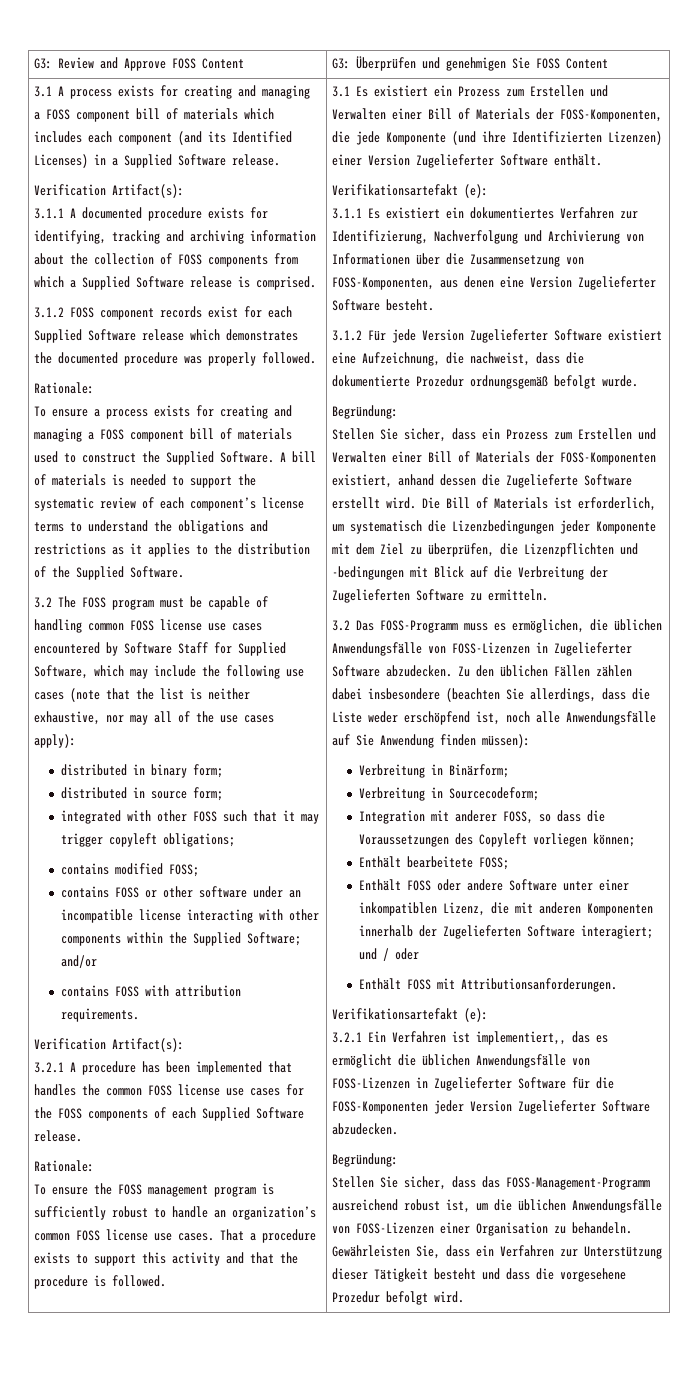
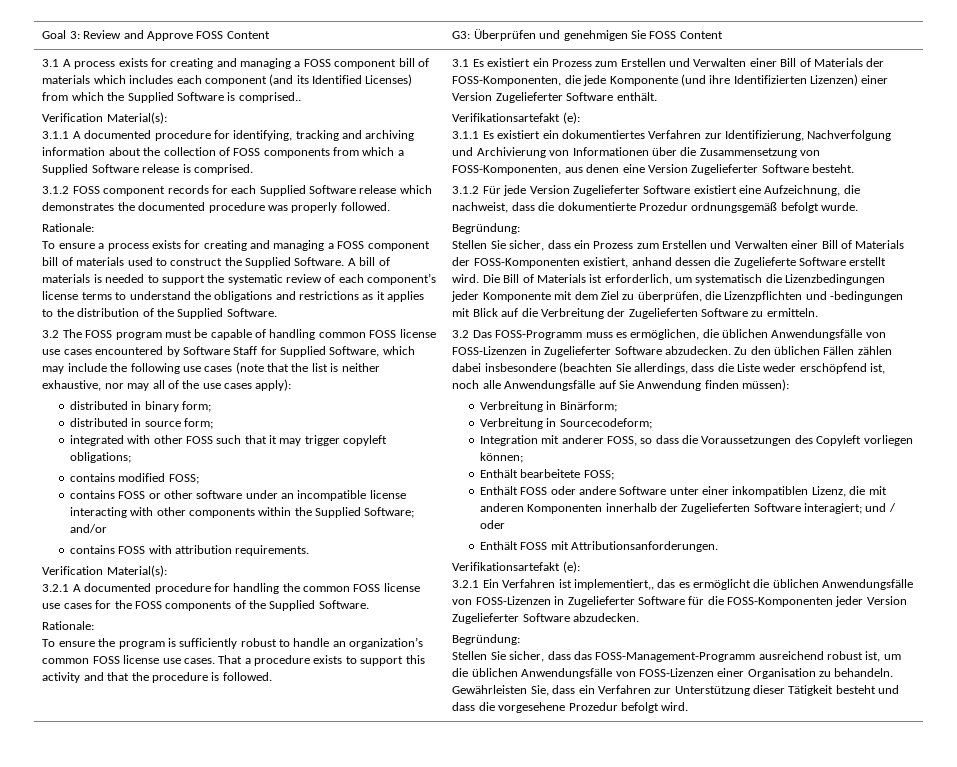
- G3: Review and Approve FOSS Content | G3: Überprüfen und genehmigen Sie FOSS Content
+ Goal 3: Review and Approve FOSS Content | G3: Überprüfen und genehmigen Sie FOSS Content
- 3.1 A process exists for creating and managing a FOSS component bill of materials which includes each component (and its Identified Licenses) in a Supplied Software release.
- Verification Artifact(s):
+ 3.1 A process exists for creating and managing a FOSS component bill of materials which includes each component (and its Identified Licenses) from which the Supplied Software is comprised..
+ Verification Material(s):
- 3.1.1 A documented procedure exists for identifying, tracking and archiving information about the collection of FOSS components from which a Supplied Software release is comprised.
+ 3.1.1 A documented procedure for identifying, tracking and archiving information about the collection of FOSS components from which a Supplied Software release is comprised.
- 3.1.2 FOSS component records exist for each Supplied Software release which demonstrates the documented procedure was properly followed.
+ 3.1.2 FOSS component records for each Supplied Software release which demonstrates the documented procedure was properly followed.
  contains FOSS with attribution requirements.
- Verification Artifact(s):
+ Verification Material(s):
- 3.2.1 A procedure has been implemented that handles the common FOSS license use cases for the FOSS components of each Supplied Software release.
+ 3.2.1 A documented procedure for handling the common FOSS license use cases for the FOSS components of the Supplied Software.
- To ensure the FOSS management program is sufficiently robust to handle an organization’s common FOSS license use cases.
+ To ensure the program is sufficiently robust to handle an organization’s common FOSS license use cases.

